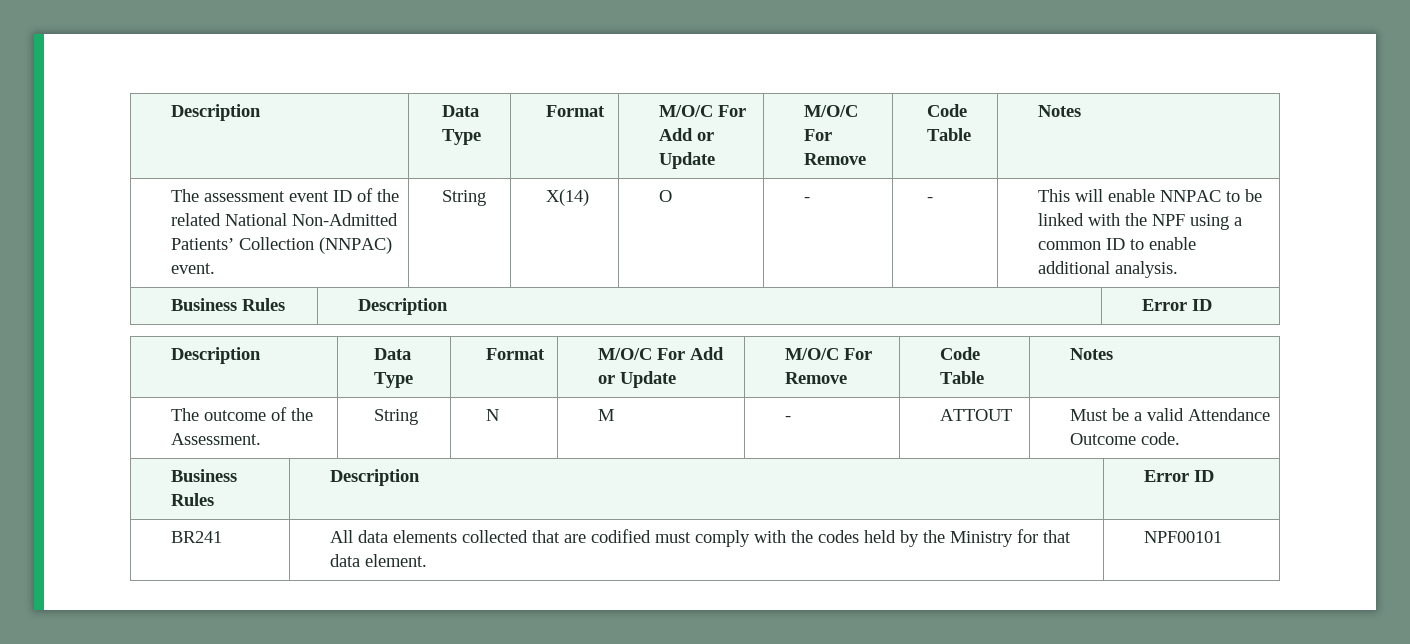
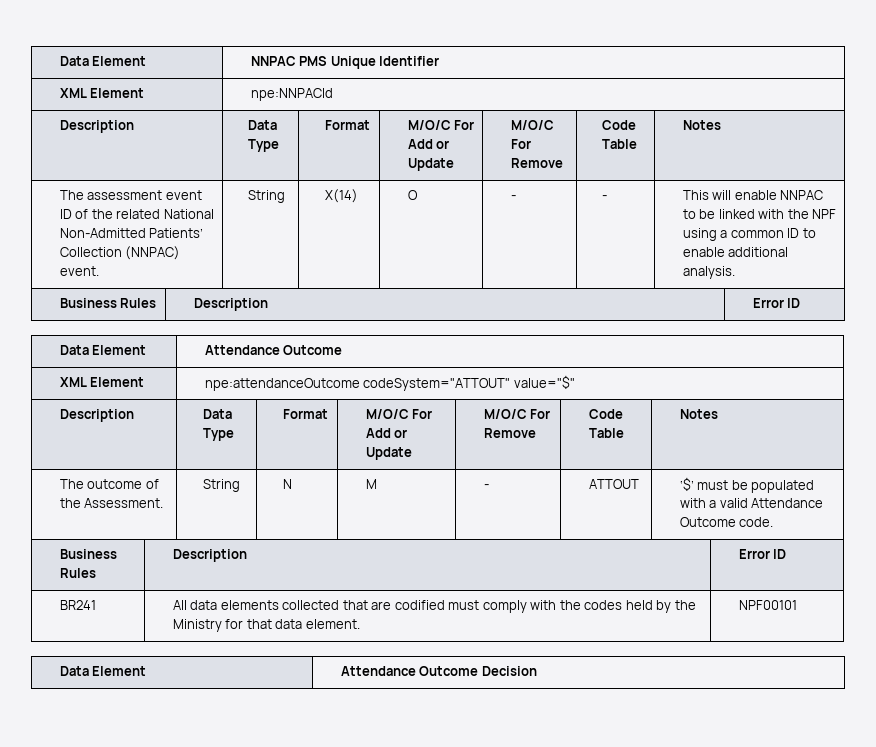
+ Data Element | NNPAC PMS Unique Identifier
+ XML Element | npe:NNPACId
  The assessment event ID of the related National Non-Admitted Patients’ Collection (NNPAC) event. | String | X(14) | O | - | - | This will enable NNPAC to be linked with the NPF using a common ID to enable additional analysis.
  Business Rules | Description | Error ID
+ Data Element | Attendance Outcome
+ XML Element | npe:attendanceOutcome codeSystem="ATTOUT" value="$"
- The outcome of the Assessment. | String | N | M | - | ATTOUT | Must be a valid Attendance Outcome code.
+ The outcome of the Assessment. | String | N | M | - | ATTOUT | ‘$’ must be populated with a valid Attendance Outcome code.
+ Data Element | Attendance Outcome Decision

